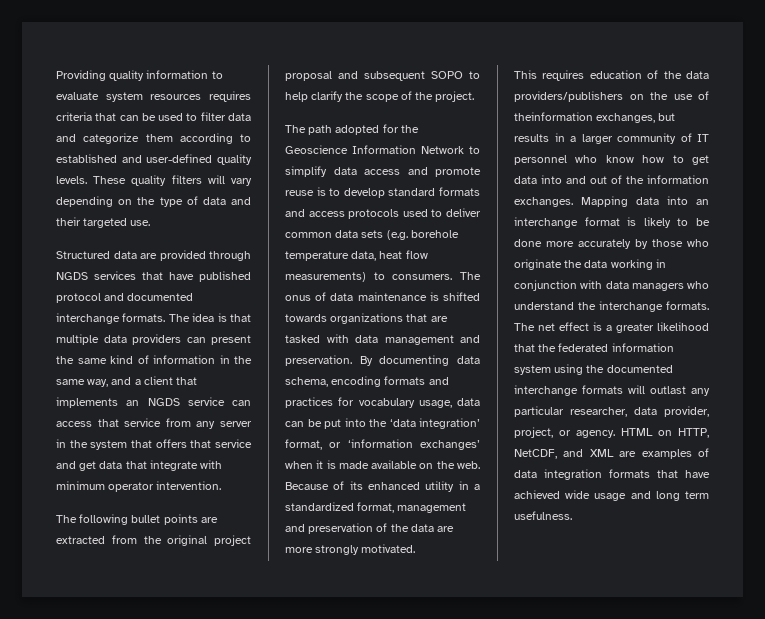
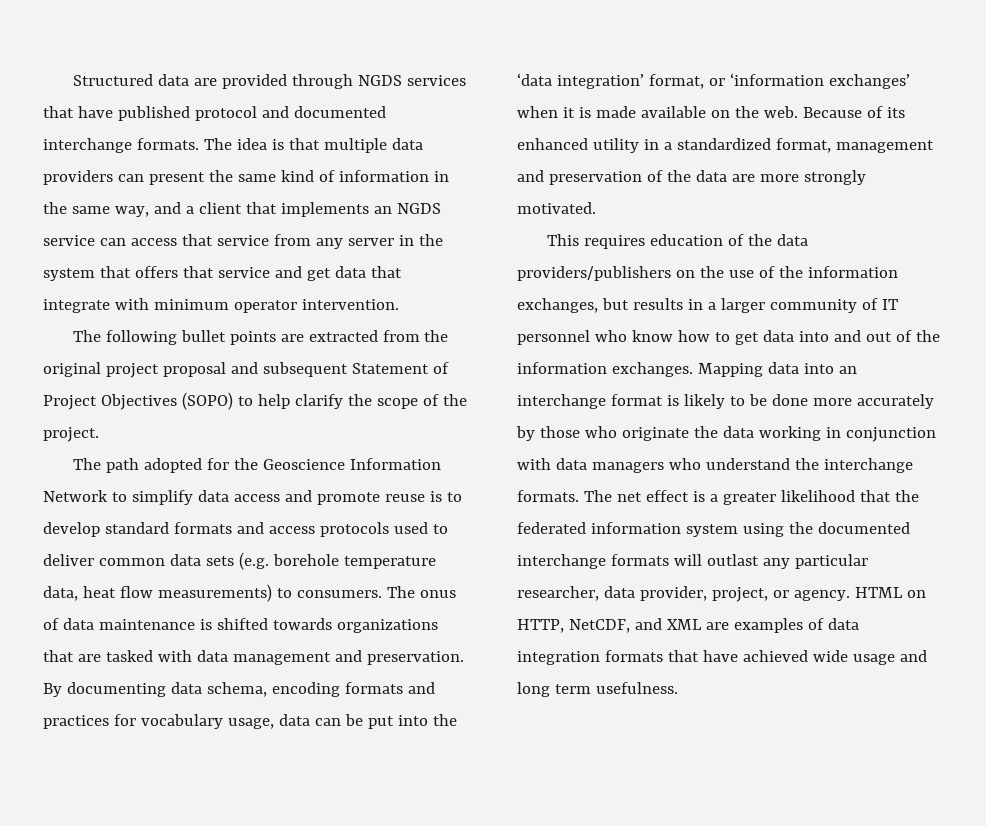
- Providing quality information to evaluate system resources requires criteria that can be used to filter data and categorize them according to established and user-defined quality levels. These quality filters will vary depending on the type of data and their targeted use.
- The following bullet points are extracted from the original project proposal and subsequent SOPO to help clarify the scope of the project.
+ The following bullet points are extracted from the original project proposal and subsequent Statement of Project Objectives (SOPO) to help clarify the scope of the project.
- This requires education of the data providers/publishers on the use of theinformation exchanges, but results in a larger community of IT personnel who know how to get data into and out of the information exchanges.
+ This requires education of the data providers/publishers on the use of the information exchanges, but results in a larger community of IT personnel who know how to get data into and out of the information exchanges.

